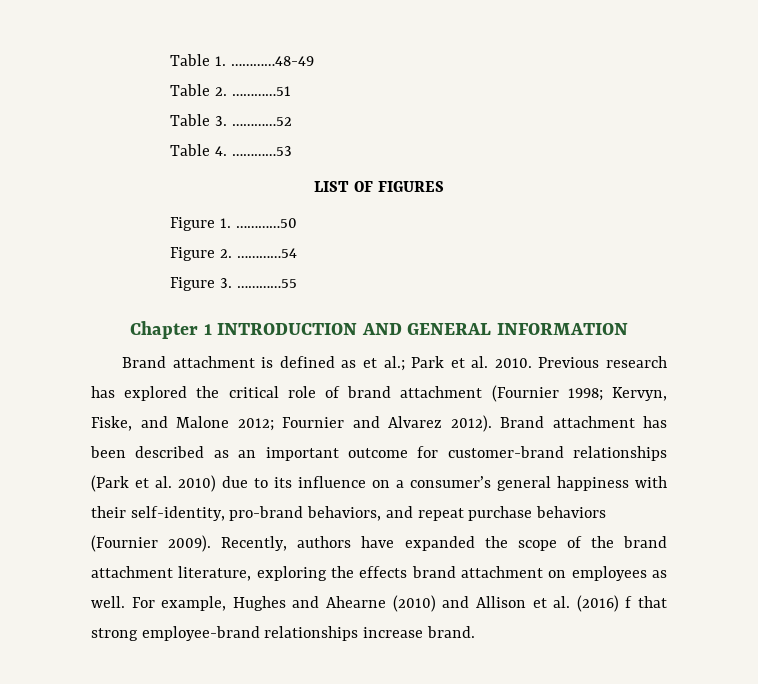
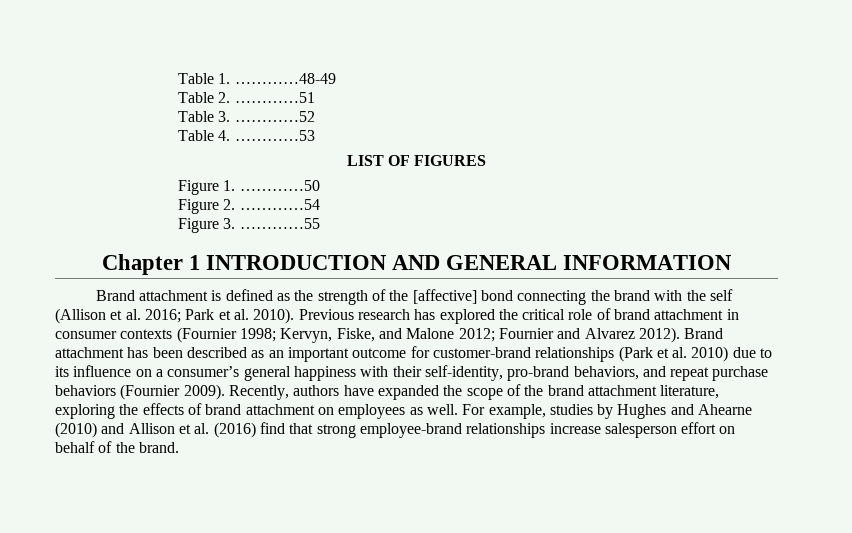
- Brand attachment is defined as et al.; Park et al. 2010.
+ Brand attachment is defined as the strength of the [affective] bond connecting the brand with the self (Allison et al. 2016; Park et al. 2010).
- Previous research has explored the critical role of brand attachment (Fournier 1998; Kervyn, Fiske, and Malone 2012; Fournier and Alvarez 2012).
+ Previous research has explored the critical role of brand attachment in consumer contexts (Fournier 1998; Kervyn, Fiske, and Malone 2012; Fournier and Alvarez 2012).
- Recently, authors have expanded the scope of the brand attachment literature, exploring the effects brand attachment on employees as well.
+ Recently, authors have expanded the scope of the brand attachment literature, exploring the effects of brand attachment on employees as well.
- For example, Hughes and Ahearne (2010) and Allison et al. (2016) f that strong employee-brand relationships increase brand.
+ For example, studies by Hughes and Ahearne (2010) and Allison et al. (2016) find that strong employee-brand relationships increase salesperson effort on behalf of the brand.

